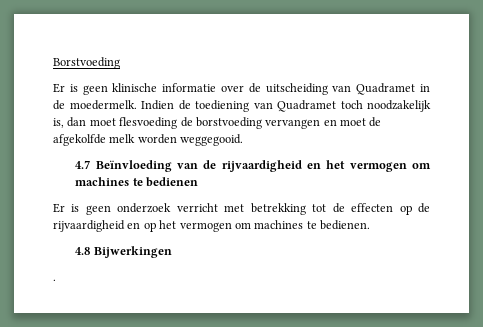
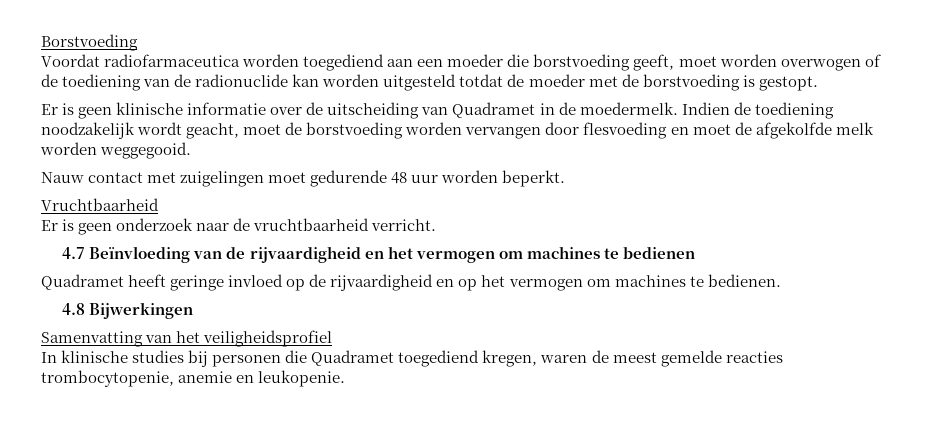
+ Voordat radiofarmaceutica worden toegediend aan een moeder die borstvoeding geeft, moet worden overwogen of de toediening van de radionuclide kan worden uitgesteld totdat de moeder met de borstvoeding is gestopt.
- Indien de toediening van Quadramet toch noodzakelijk is, dan moet flesvoeding de borstvoeding vervangen en moet de afgekolfde melk worden weggegooid.
+ Indien de toediening noodzakelijk wordt geacht, moet de borstvoeding worden vervangen door flesvoeding en moet de afgekolfde melk worden weggegooid.
+ Nauw contact met zuigelingen moet gedurende 48 uur worden beperkt.
+ Vruchtbaarheid
+ Er is geen onderzoek naar de vruchtbaarheid verricht.
- Er is geen onderzoek verricht met betrekking tot de effecten op de rijvaardigheid en op het vermogen om machines te bedienen.
+ Quadramet heeft geringe invloed op de rijvaardigheid en op het vermogen om machines te bedienen.
- .
+ Samenvatting van het veiligheidsprofiel
+ In klinische studies bij personen die Quadramet toegediend kregen, waren de meest gemelde reacties trombocytopenie, anemie en leukopenie.

